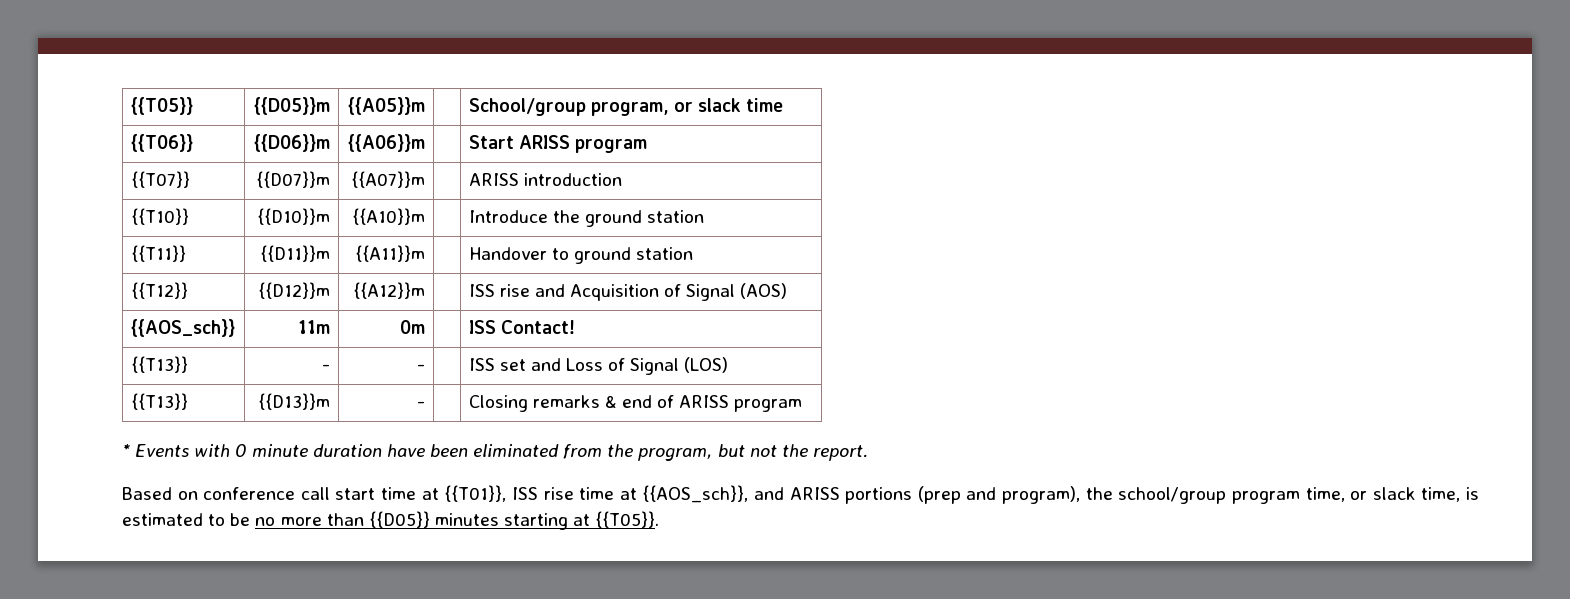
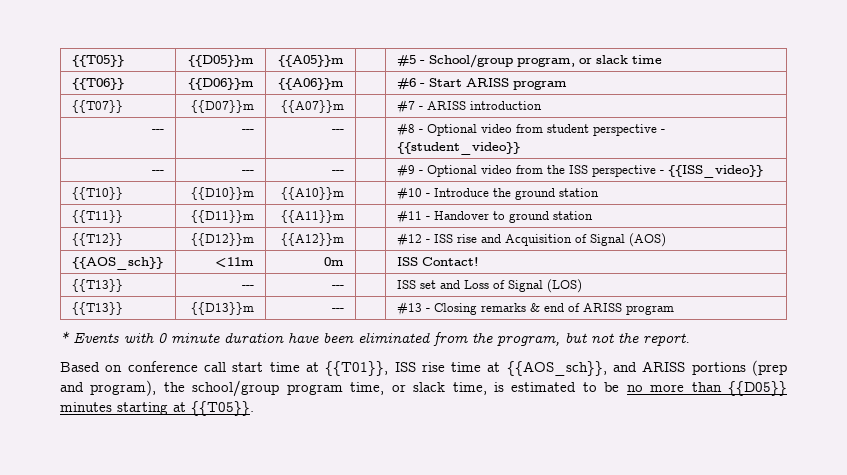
- {{T05}} | {{D05}}m | {{A05}}m | | School/group program, or slack time
+ {{T05}} | {{D05}}m | {{A05}}m | | #5 - School/group program, or slack time
- {{T06}} | {{D06}}m | {{A06}}m | | Start ARISS program
+ {{T06}} | {{D06}}m | {{A06}}m | | #6 - Start ARISS program
- {{T07}} | {{D07}}m | {{A07}}m | | ARISS introduction
+ {{T07}} | {{D07}}m | {{A07}}m | | #7 - ARISS introduction
+ --- | --- | --- | | #8 - Optional video from student perspective - {{student_video}}
+ --- | --- | --- | | #9 - Optional video from the ISS perspective - {{ISS_video}}
- {{T10}} | {{D10}}m | {{A10}}m | | Introduce the ground station
+ {{T10}} | {{D10}}m | {{A10}}m | | #10 - Introduce the ground station
- {{T11}} | {{D11}}m | {{A11}}m | | Handover to ground station
+ {{T11}} | {{D11}}m | {{A11}}m | | #11 - Handover to ground station
- {{T12}} | {{D12}}m | {{A12}}m | | ISS rise and Acquisition of Signal (AOS)
+ {{T12}} | {{D12}}m | {{A12}}m | | #12 - ISS rise and Acquisition of Signal (AOS)
- {{AOS_sch}} | 11m | 0m | | ISS Contact!
+ {{AOS_sch}} | <11m | 0m | | ISS Contact!
- {{T13}} | - | - | | ISS set and Loss of Signal (LOS)
+ {{T13}} | --- | --- | | ISS set and Loss of Signal (LOS)
- {{T13}} | {{D13}}m | - | | Closing remarks & end of ARISS program
+ {{T13}} | {{D13}}m | --- | | #13 - Closing remarks & end of ARISS program

